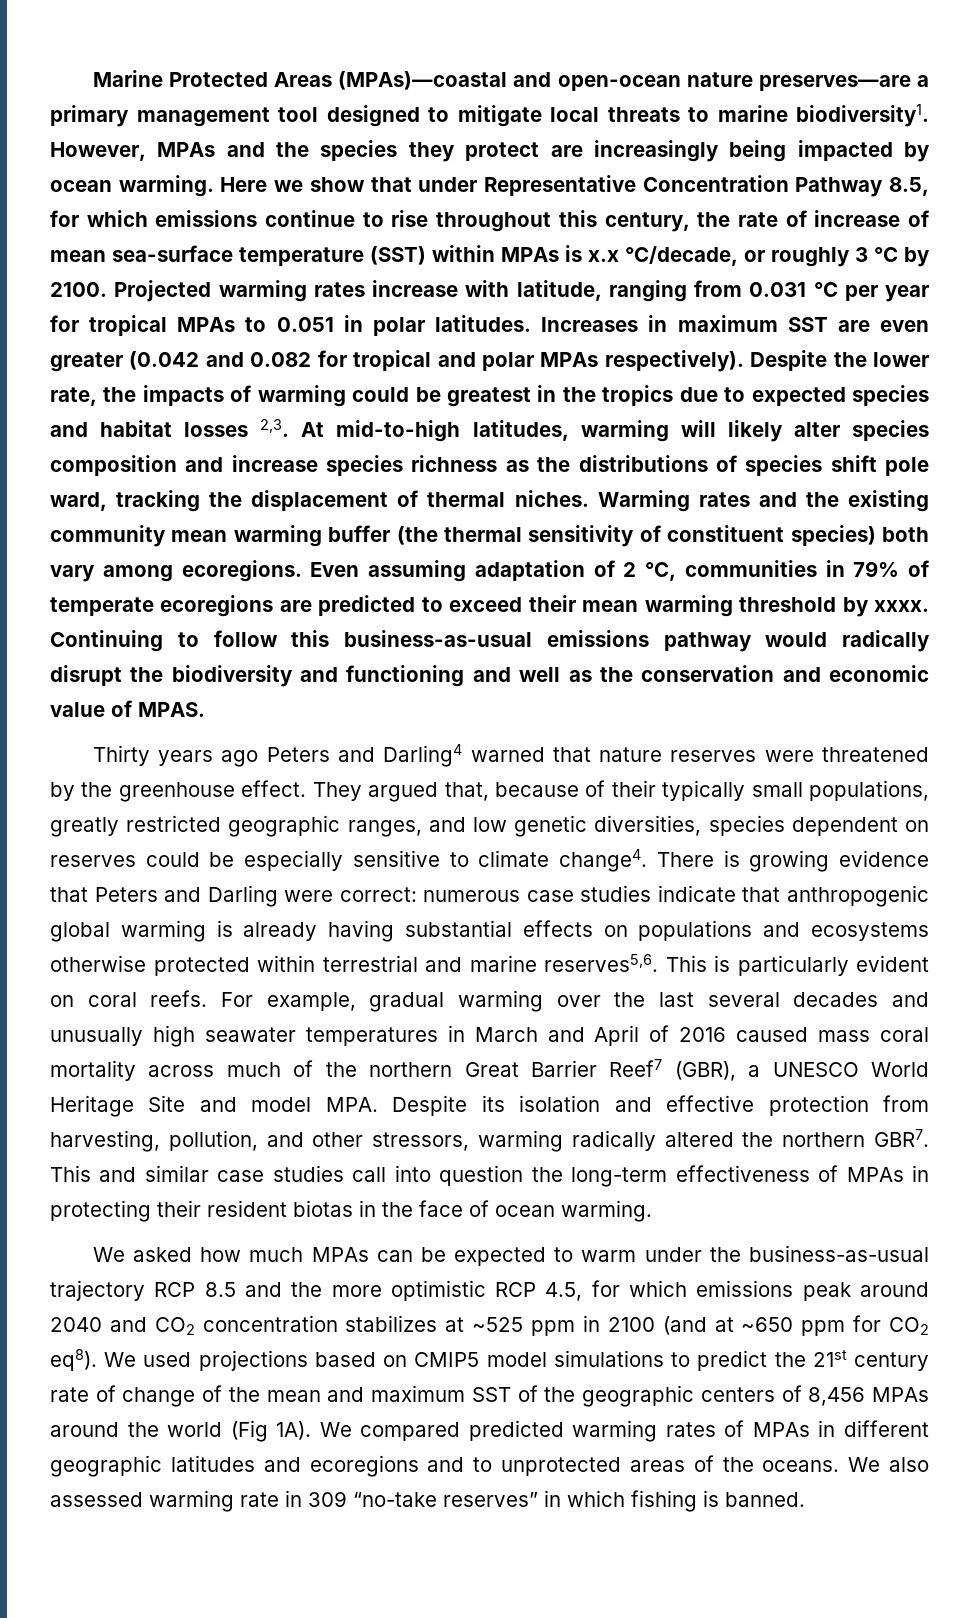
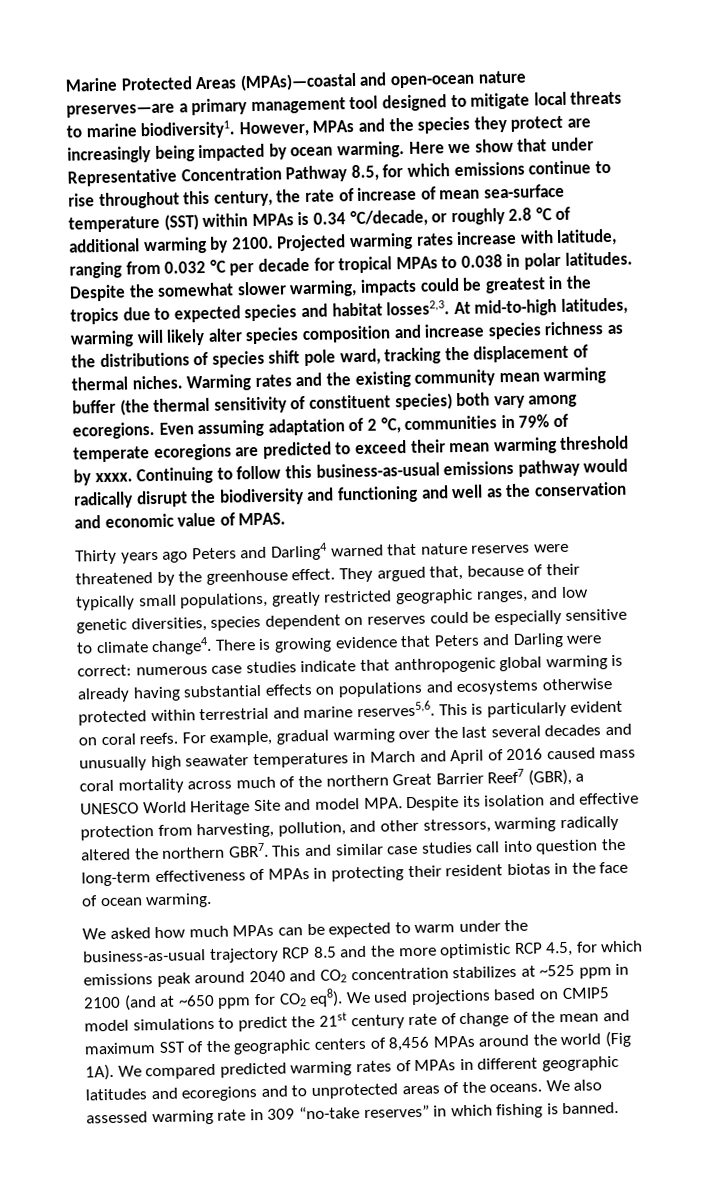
- Here we show that under Representative Concentration Pathway 8.5, for which emissions continue to rise throughout this century, the rate of increase of mean sea-surface temperature (SST) within MPAs is x.x °C/decade, or roughly 3 °C by 2100.
+ Here we show that under Representative Concentration Pathway 8.5, for which emissions continue to rise throughout this century, the rate of increase of mean sea-surface temperature (SST) within MPAs is 0.34 °C/decade, or roughly 2.8 °C of additional warming by 2100.
- Projected warming rates increase with latitude, ranging from 0.031 °C per year for tropical MPAs to 0.051 in polar latitudes.
+ Projected warming rates increase with latitude, ranging from 0.032 °C per decade for tropical MPAs to 0.038 in polar latitudes.
- Increases in maximum SST are even greater (0.042 and 0.082 for tropical and polar MPAs respectively). Despite the lower rate, the impacts of warming could be greatest in the tropics due to expected species and habitat losses 2,3.
+ Despite the somewhat slower warming, impacts could be greatest in the tropics due to expected species and habitat losses2,3.

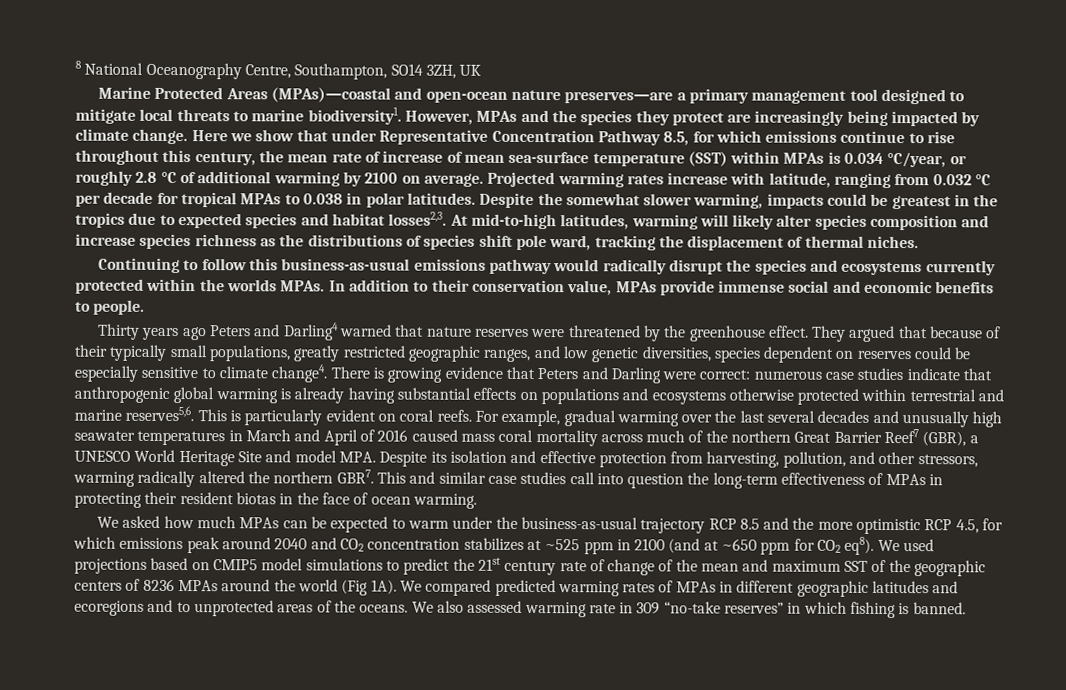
+ 8 National Oceanography Centre, Southampton, SO14 3ZH, UK
- However, MPAs and the species they protect are increasingly being impacted by ocean warming.
+ However, MPAs and the species they protect are increasingly being impacted by climate change.
- Here we show that under Representative Concentration Pathway 8.5, for which emissions continue to rise throughout this century, the rate of increase of mean sea-surface temperature (SST) within MPAs is 0.34 °C/decade, or roughly 2.8 °C of additional warming by 2100.
+ Here we show that under Representative Concentration Pathway 8.5, for which emissions continue to rise throughout this century, the mean rate of increase of mean sea-surface temperature (SST) within MPAs is 0.034 °C/year, or roughly 2.8 °C of additional warming by 2100 on average.
- At mid-to-high latitudes, warming will likely alter species composition and increase species richness as the distributions of species shift pole ward, tracking the displacement of thermal niches. Warming rates and the existing community mean warming buffer (the thermal sensitivity of constituent species) both vary among ecoregions. Even assuming adaptation of 2 °C, communities in 79% of temperate ecoregions are predicted to exceed their mean warming threshold by xxxx. Continuing to follow this business-as-usual emissions pathway would radically disrupt the biodiversity and functioning and well as the conservation and economic value of MPAS.
+ At mid-to-high latitudes, warming will likely alter species composition and increase species richness as the distributions of species shift pole ward, tracking the displacement of thermal niches.
+ Continuing to follow this business-as-usual emissions pathway would radically disrupt the species and ecosystems currently protected within the worlds MPAs. In addition to their conservation value, MPAs provide immense social and economic benefits to people.
- They argued that, because of their typically small populations, greatly restricted geographic ranges, and low genetic diversities, species dependent on reserves could be especially sensitive to climate change4.
+ They argued that because of their typically small populations, greatly restricted geographic ranges, and low genetic diversities, species dependent on reserves could be especially sensitive to climate change4.
- We used projections based on CMIP5 model simulations to predict the 21st century rate of change of the mean and maximum SST of the geographic centers of 8,456 MPAs around the world (Fig 1A).
+ We used projections based on CMIP5 model simulations to predict the 21st century rate of change of the mean and maximum SST of the geographic centers of 8236 MPAs around the world (Fig 1A).

